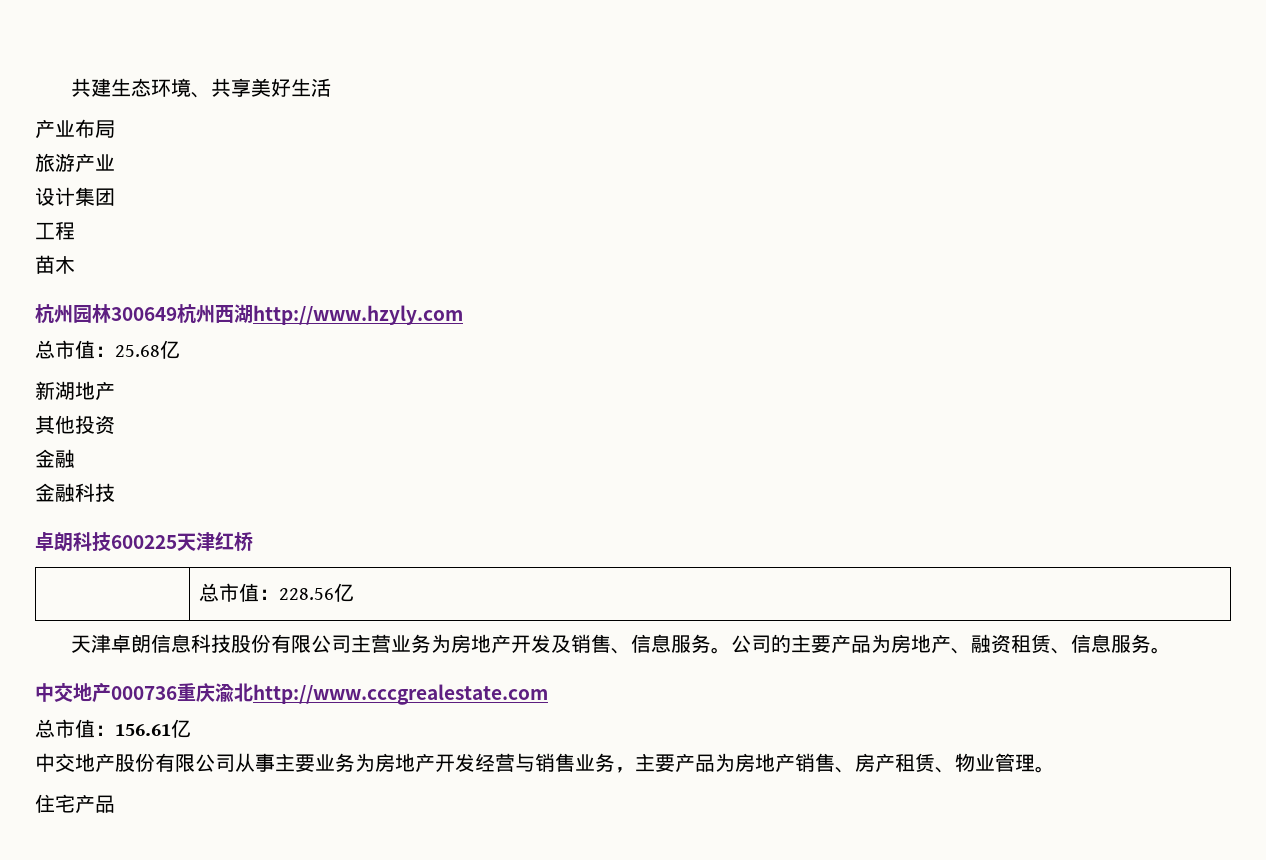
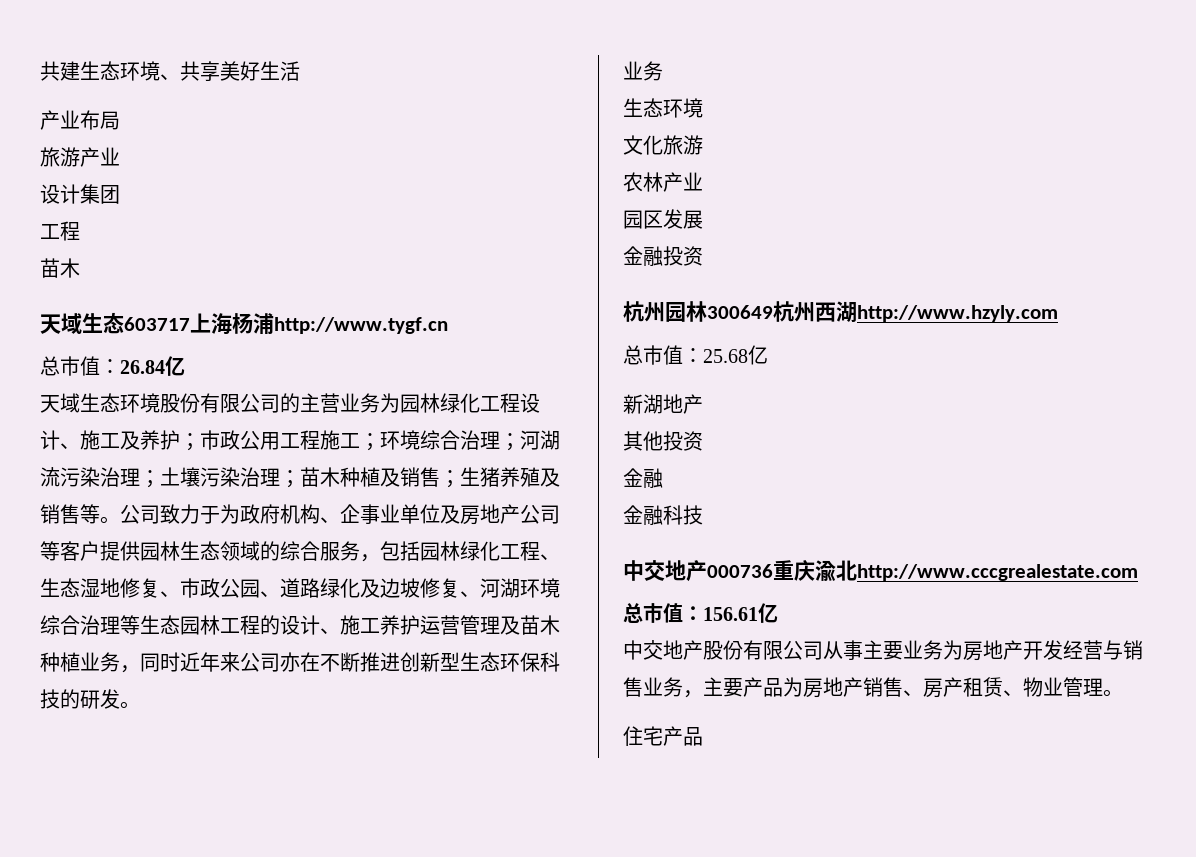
+ 天域生态603717上海杨浦http://www.tygf.cn
+ 总市值：26.84亿
+ 天域生态环境股份有限公司的主营业务为园林绿化工程设计、施工及养护；市政公用工程施工；环境综合治理；河湖流污染治理；土壤污染治理；苗木种植及销售；生猪养殖及销售等。公司致力于为政府机构、企事业单位及房地产公司等客户提供园林生态领域的综合服务，包括园林绿化工程、生态湿地修复、市政公园、道路绿化及边坡修复、河湖环境综合治理等生态园林工程的设计、施工养护运营管理及苗木种植业务，同时近年来公司亦在不断推进创新型生态环保科技的研发。
+ 业务
+ 生态环境
+ 文化旅游
+ 农林产业
+ 园区发展
+ 金融投资
- 卓朗科技600225天津红桥
- | 总市值：228.56亿
- 天津卓朗信息科技股份有限公司主营业务为房地产开发及销售、信息服务。公司的主要产品为房地产、融资租赁、信息服务。

